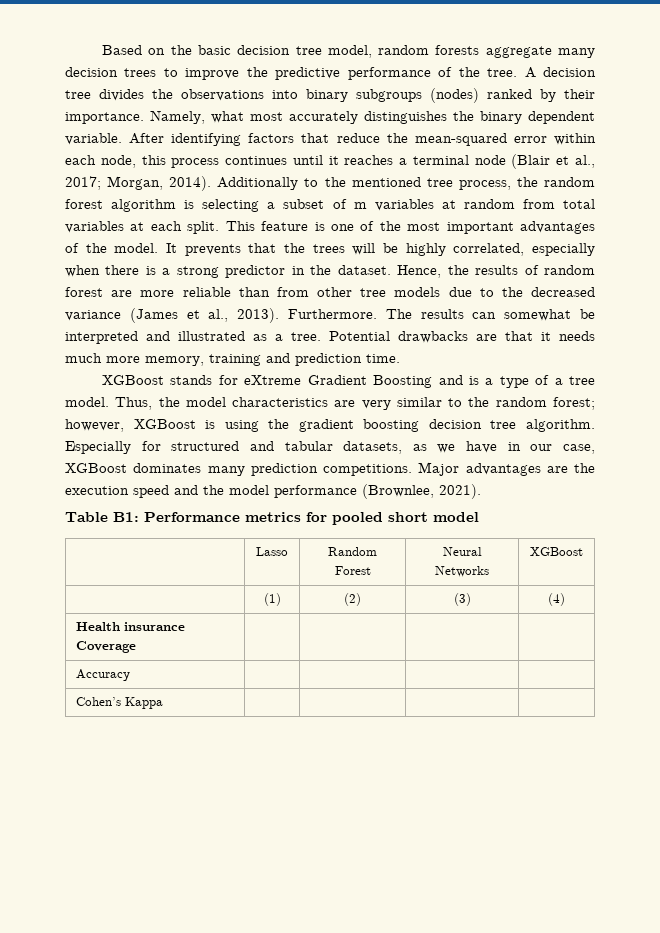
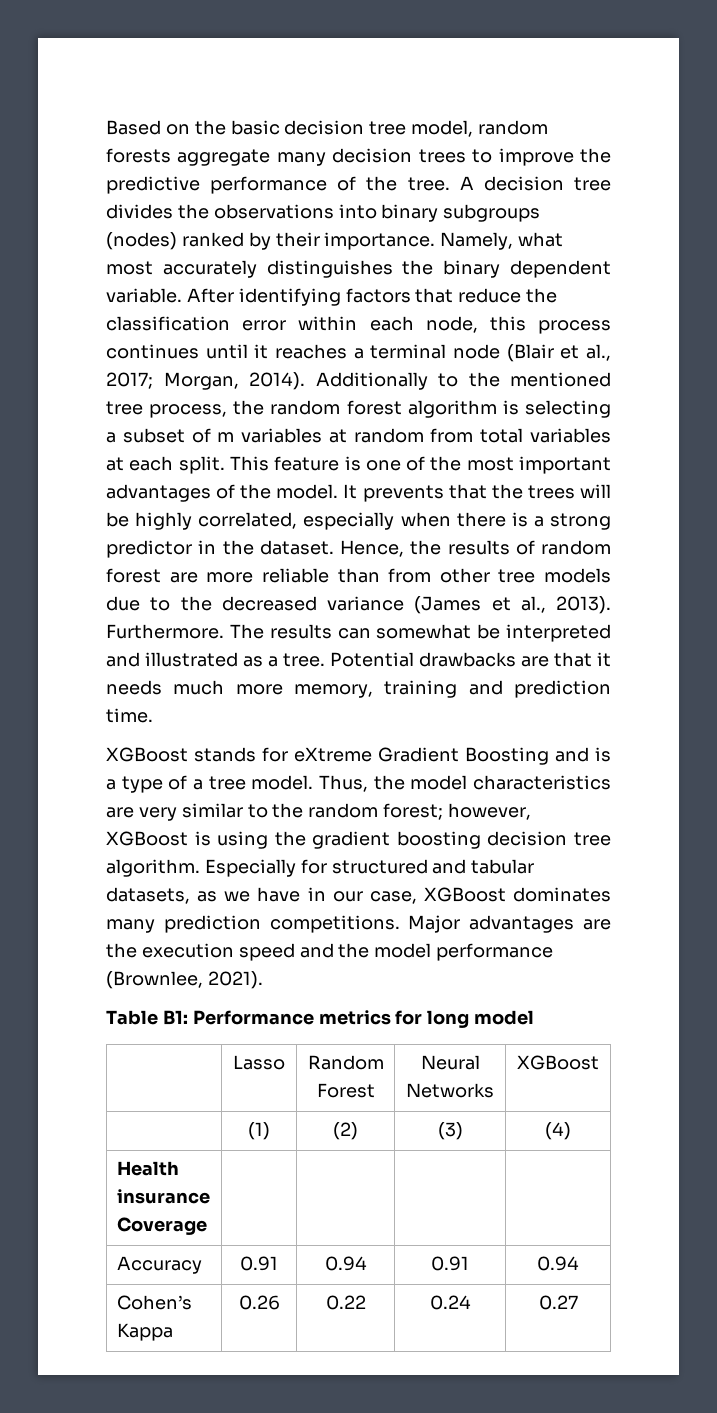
- After identifying factors that reduce the mean-squared error within each node, this process continues until it reaches a terminal node (Blair et al., 2017; Morgan, 2014).
+ After identifying factors that reduce the classification error within each node, this process continues until it reaches a terminal node (Blair et al., 2017; Morgan, 2014).
- Table B1: Performance metrics for pooled short model
+ Table B1: Performance metrics for long model
- Accuracy | | | |
- Cohen’s Kappa | | | |
+ Accuracy | 0.91 | 0.94 | 0.91 | 0.94
+ Cohen’s Kappa | 0.26 | 0.22 | 0.24 | 0.27

